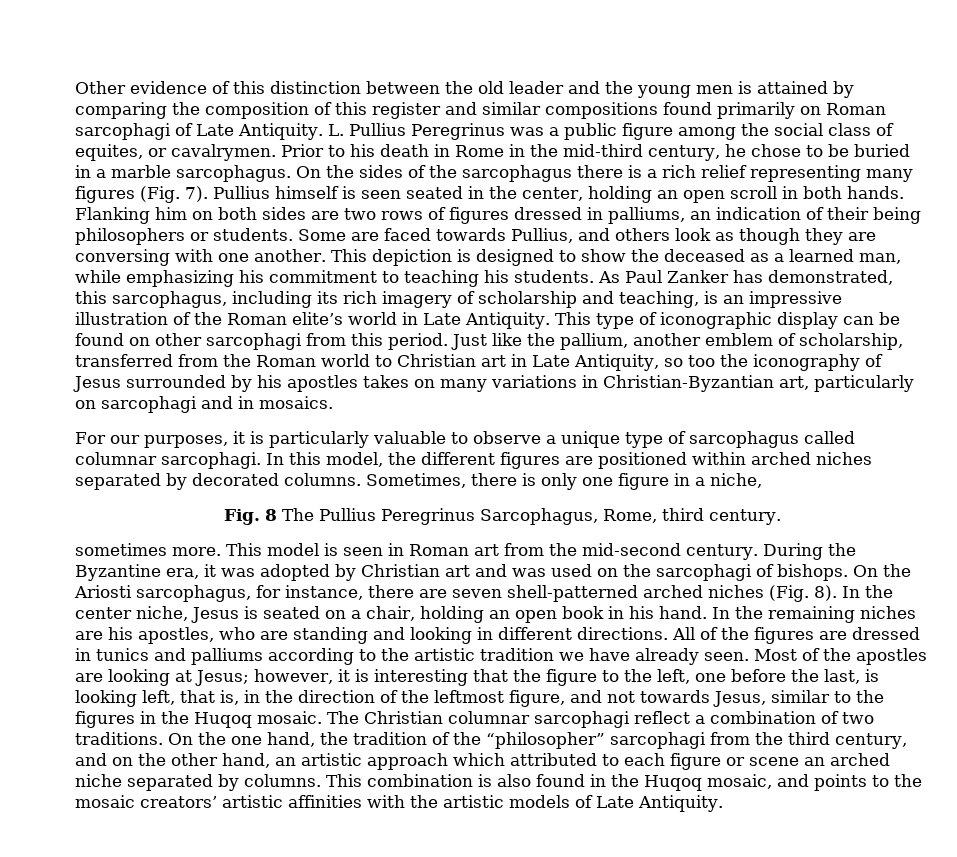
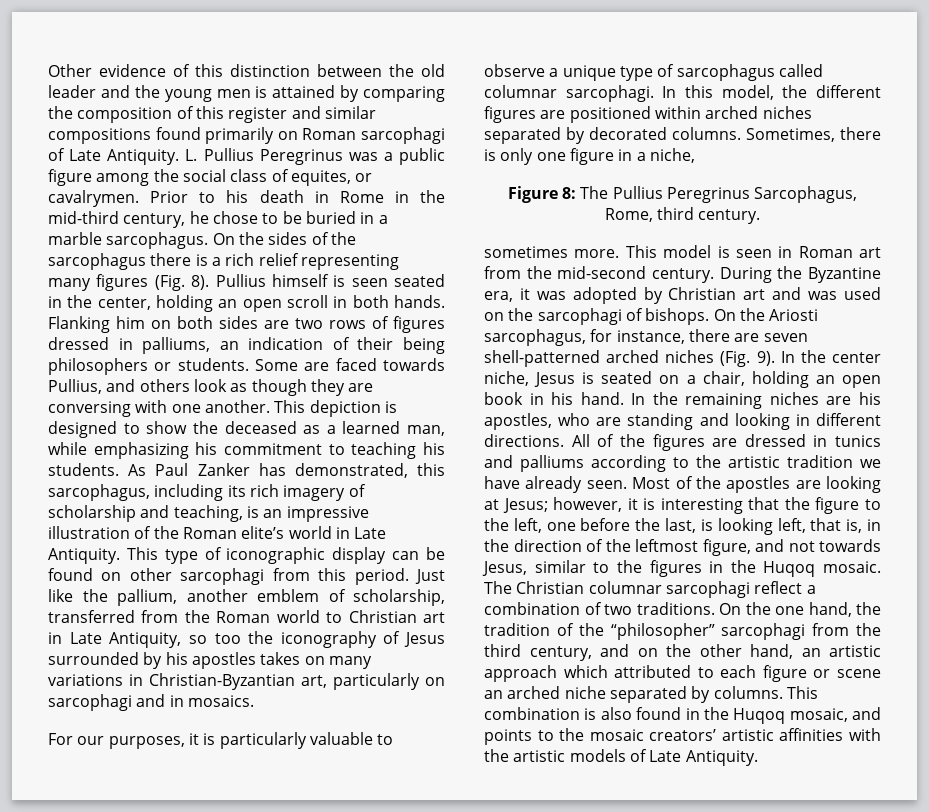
- On the sides of the sarcophagus there is a rich relief representing many figures (Fig. 7).
+ On the sides of the sarcophagus there is a rich relief representing many figures (Fig. 8).
- Fig. 8 The Pullius Peregrinus Sarcophagus, Rome, third century.
+ Figure 8: The Pullius Peregrinus Sarcophagus, Rome, third century.
- On the Ariosti sarcophagus, for instance, there are seven shell-patterned arched niches (Fig. 8).
+ On the Ariosti sarcophagus, for instance, there are seven shell-patterned arched niches (Fig. 9).

